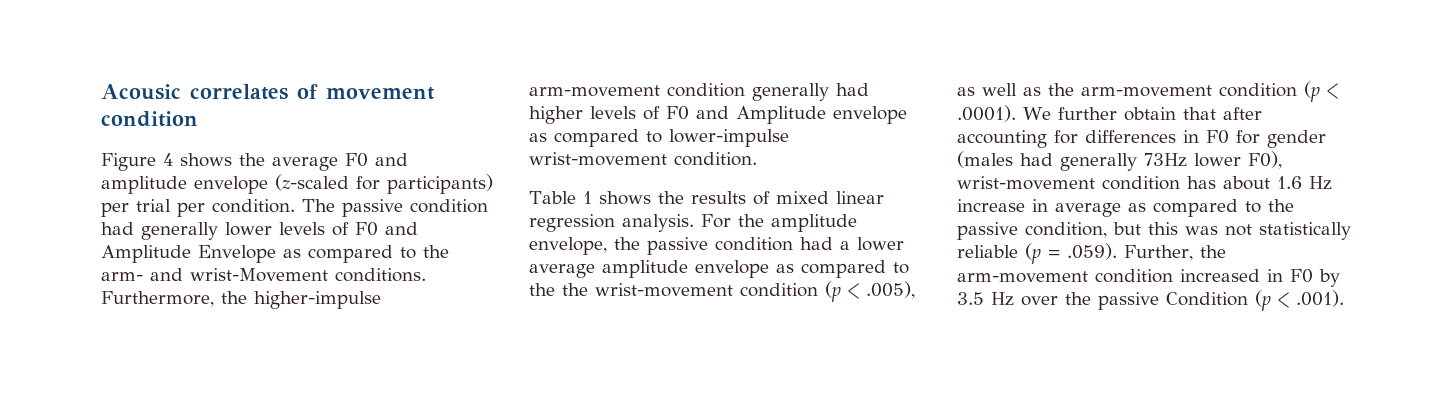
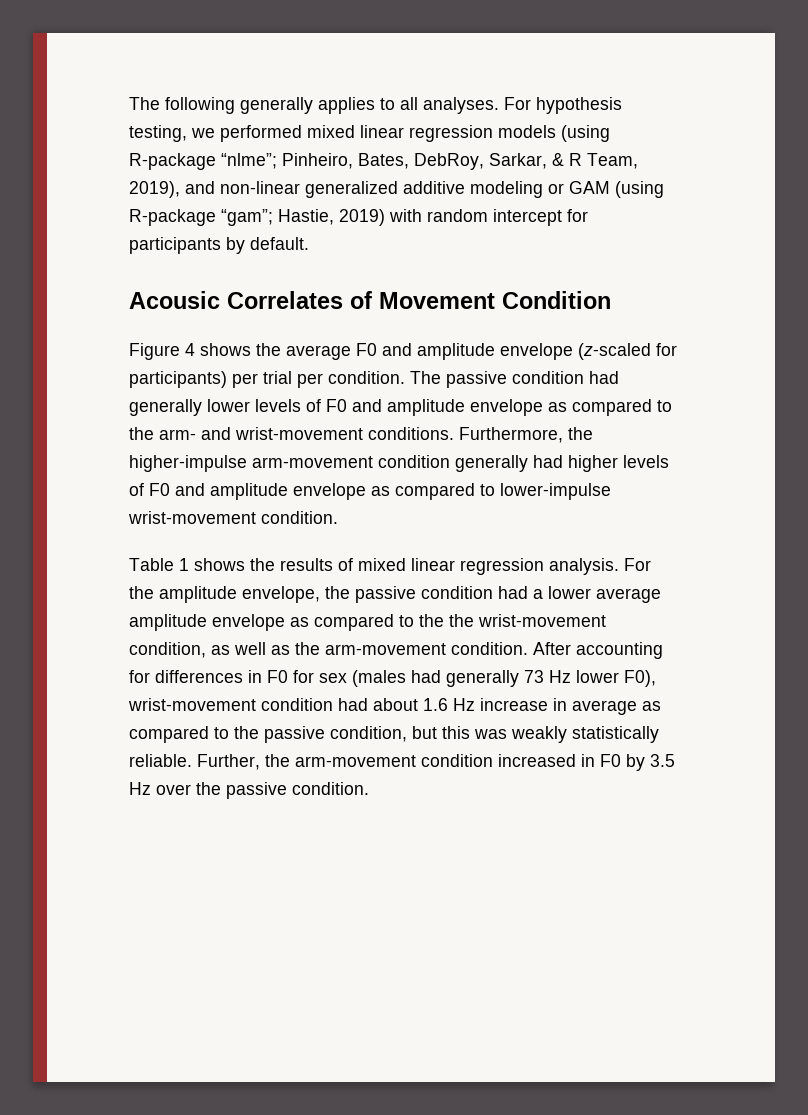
- Acousic correlates of movement condition
+ The following generally applies to all analyses. For hypothesis testing, we performed mixed linear regression models (using R-package “nlme”; Pinheiro, Bates, DebRoy, Sarkar, & R Team, 2019), and non-linear generalized additive modeling or GAM (using R-package “gam”; Hastie, 2019) with random intercept for participants by default.
+ Acousic Correlates of Movement Condition
- The passive condition had generally lower levels of F0 and Amplitude Envelope as compared to the arm- and wrist-Movement conditions.
+ The passive condition had generally lower levels of F0 and amplitude envelope as compared to the arm- and wrist-movement conditions.
- Furthermore, the higher-impulse arm-movement condition generally had higher levels of F0 and Amplitude envelope as compared to lower-impulse wrist-movement condition.
+ Furthermore, the higher-impulse arm-movement condition generally had higher levels of F0 and amplitude envelope as compared to lower-impulse wrist-movement condition.
- For the amplitude envelope, the passive condition had a lower average amplitude envelope as compared to the the wrist-movement condition (p < .005), as well as the arm-movement condition (p < .0001). We further obtain that after accounting for differences in F0 for gender (males had generally 73Hz lower F0), wrist-movement condition has about 1.6 Hz increase in average as compared to the passive condition, but this was not statistically reliable (p = .059). Further, the arm-movement condition increased in F0 by 3.5 Hz over the passive Condition (p < .001).
+ For the amplitude envelope, the passive condition had a lower average amplitude envelope as compared to the the wrist-movement condition, as well as the arm-movement condition. After accounting for differences in F0 for sex (males had generally 73 Hz lower F0), wrist-movement condition had about 1.6 Hz increase in average as compared to the passive condition, but this was weakly statistically reliable. Further, the arm-movement condition increased in F0 by 3.5 Hz over the passive condition.

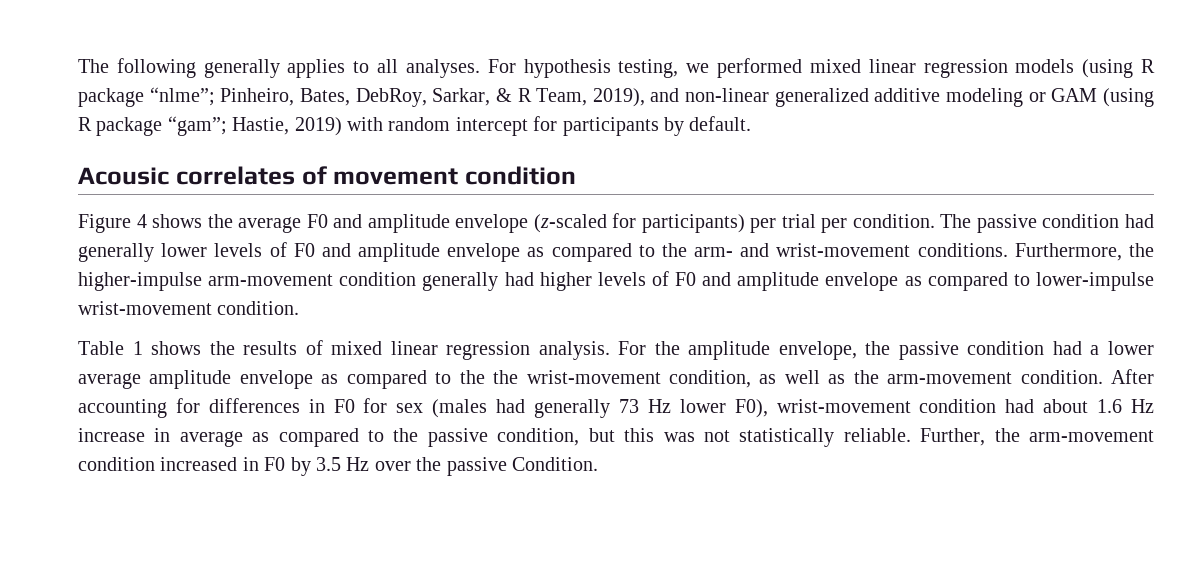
- For hypothesis testing, we performed mixed linear regression models (using R-package “nlme”; Pinheiro, Bates, DebRoy, Sarkar, & R Team, 2019), and non-linear generalized additive modeling or GAM (using R-package “gam”; Hastie, 2019) with random intercept for participants by default.
+ For hypothesis testing, we performed mixed linear regression models (using R package “nlme”; Pinheiro, Bates, DebRoy, Sarkar, & R Team, 2019), and non-linear generalized additive modeling or GAM (using R package “gam”; Hastie, 2019) with random intercept for participants by default.
- Acousic Correlates of Movement Condition
+ Acousic correlates of movement condition
- After accounting for differences in F0 for sex (males had generally 73 Hz lower F0), wrist-movement condition had about 1.6 Hz increase in average as compared to the passive condition, but this was weakly statistically reliable.
+ After accounting for differences in F0 for sex (males had generally 73 Hz lower F0), wrist-movement condition had about 1.6 Hz increase in average as compared to the passive condition, but this was not statistically reliable.
- Further, the arm-movement condition increased in F0 by 3.5 Hz over the passive condition.
+ Further, the arm-movement condition increased in F0 by 3.5 Hz over the passive Condition.

